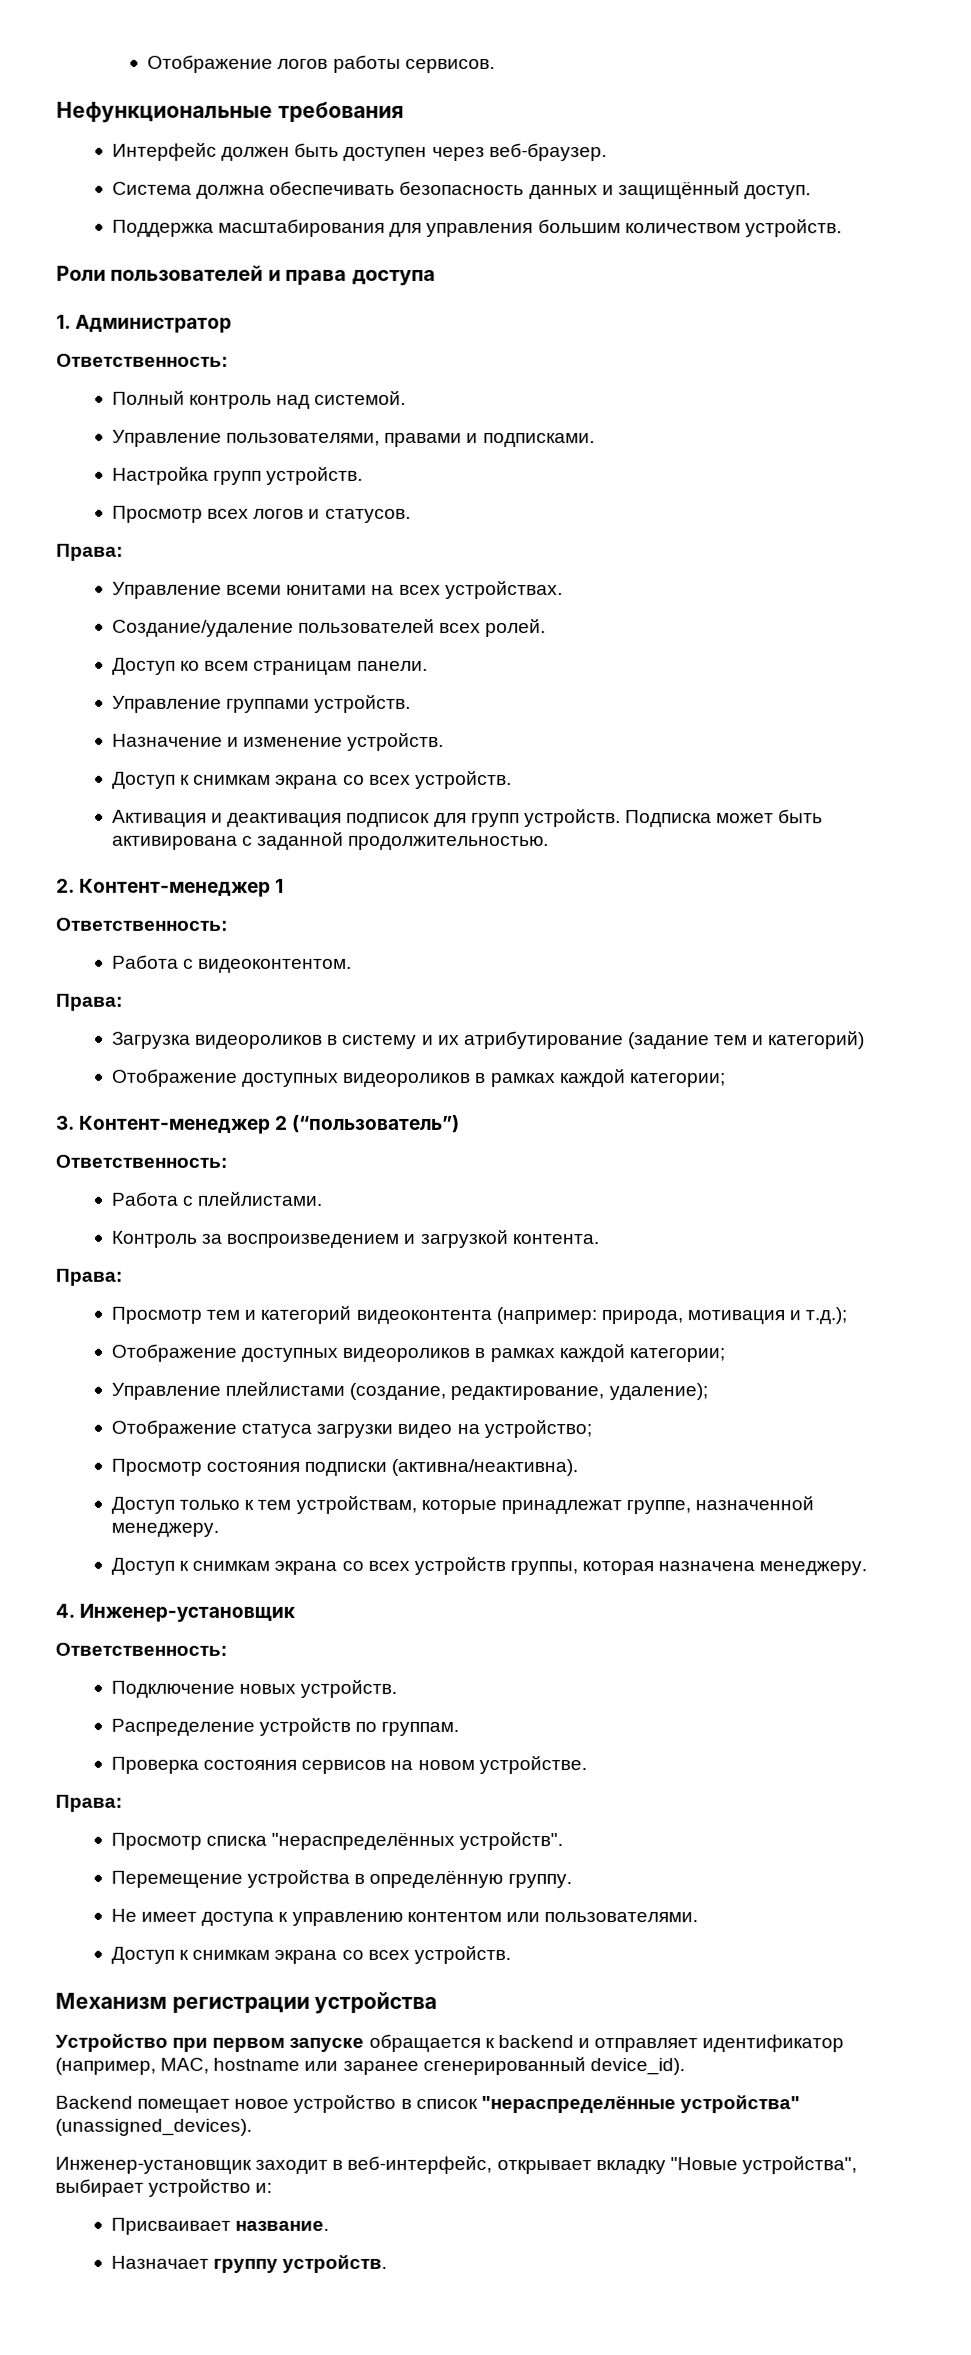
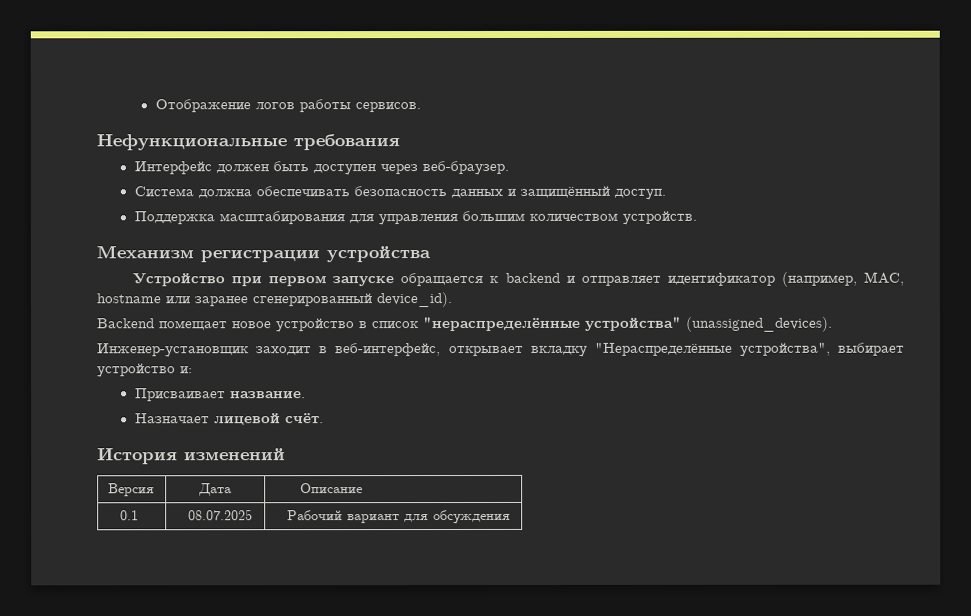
- Роли пользователей и права доступа
- 1. Администратор
- Ответственность:
- Полный контроль над системой.
- Управление пользователями, правами и подписками.
- Настройка групп устройств.
- Просмотр всех логов и статусов.
- Права:
- Управление всеми юнитами на всех устройствах.
- Создание/удаление пользователей всех ролей.
- Доступ ко всем страницам панели.
- Управление группами устройств.
- Назначение и изменение устройств.
- Доступ к снимкам экрана со всех устройств.
- Активация и деактивация подписок для групп устройств. Подписка может быть активирована с заданной продолжительностью.
- 2. Контент-менеджер 1
- Ответственность:
- Работа с видеоконтентом.
- Права:
- Загрузка видеороликов в систему и их атрибутирование (задание тем и категорий)
- Отображение доступных видеороликов в рамках каждой категории;
- 3. Контент-менеджер 2 (“пользователь”)
- Ответственность:
- Работа с плейлистами.
- Контроль за воспроизведением и загрузкой контента.
- Права:
- Просмотр тем и категорий видеоконтента (например: природа, мотивация и т.д.);
- Отображение доступных видеороликов в рамках каждой категории;
- Управление плейлистами (создание, редактирование, удаление);
- Отображение статуса загрузки видео на устройство;
- Просмотр состояния подписки (активна/неактивна).
- Доступ только к тем устройствам, которые принадлежат группе, назначенной менеджеру.
- Доступ к снимкам экрана со всех устройств группы, которая назначена менеджеру.
- 4. Инженер-установщик
- Ответственность:
- Подключение новых устройств.
- Распределение устройств по группам.
- Проверка состояния сервисов на новом устройстве.
- Права:
- Просмотр списка "нераспределённых устройств".
- Перемещение устройства в определённую группу.
- Не имеет доступа к управлению контентом или пользователями.
- Доступ к снимкам экрана со всех устройств.
- Инженер-установщик заходит в веб-интерфейс, открывает вкладку "Новые устройства", выбирает устройство и:
+ Инженер-установщик заходит в веб-интерфейс, открывает вкладку "Нераспределённые устройства", выбирает устройство и:
- Назначает группу устройств.
+ Назначает лицевой счёт.
+ История изменений
+ Версия | Дата | Описание
+ 0.1 | 08.07.2025 | Рабочий вариант для обсуждения

